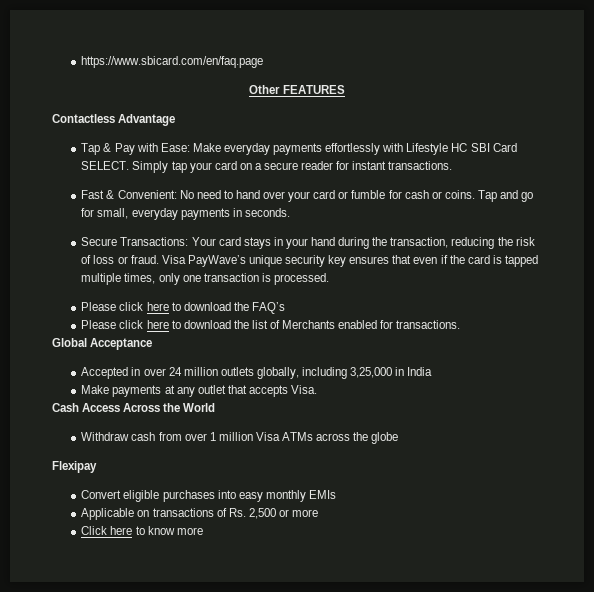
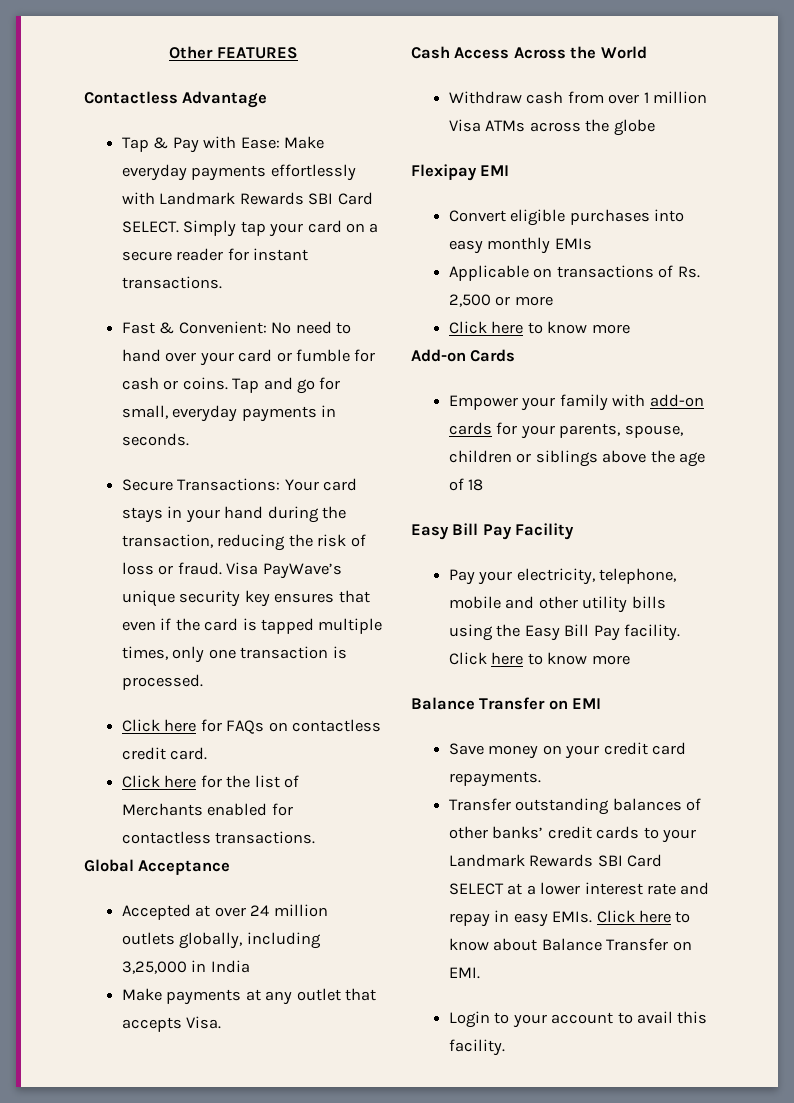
- https://www.sbicard.com/en/faq.page
- Tap & Pay with Ease: Make everyday payments effortlessly with Lifestyle HC SBI Card SELECT.
+ Tap & Pay with Ease: Make everyday payments effortlessly with Landmark Rewards SBI Card SELECT.
- Please click here to download the FAQ’s
- Please click here to download the list of Merchants enabled for transactions.
+ Click here for FAQs on contactless credit card.
+ Click here for the list of Merchants enabled for contactless transactions.
- Accepted in over 24 million outlets globally, including 3,25,000 in India
+ Accepted at over 24 million outlets globally, including 3,25,000 in India
- Flexipay
+ Flexipay EMI
+ Add-on Cards
+ Empower your family with add-on cards for your parents, spouse, children or siblings above the age of 18
+ Easy Bill Pay Facility
+ Pay your electricity, telephone, mobile and other utility bills using the Easy Bill Pay facility. Click here to know more
+ Balance Transfer on EMI
+ Save money on your credit card repayments.
+ Transfer outstanding balances of other banks’ credit cards to your Landmark Rewards SBI Card SELECT at a lower interest rate and repay in easy EMIs. Click here to know about Balance Transfer on EMI.
+ Login to your account to avail this facility.

